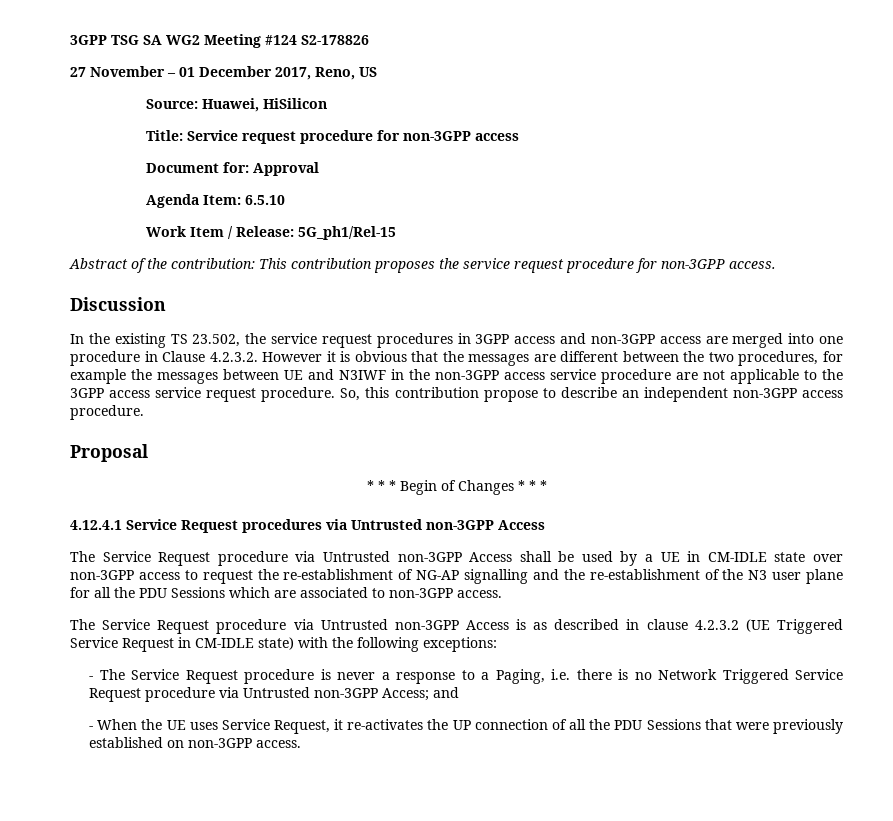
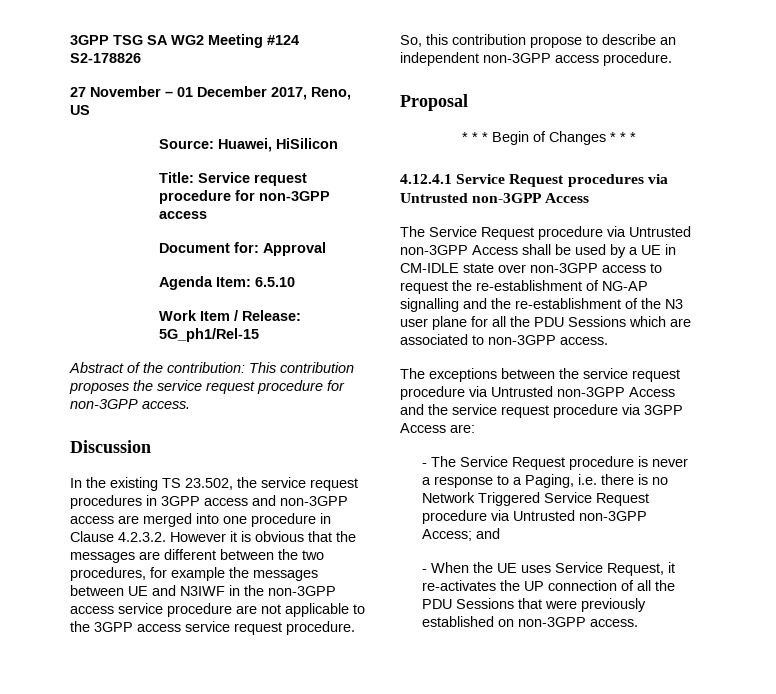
- The Service Request procedure via Untrusted non-3GPP Access is as described in clause 4.2.3.2 (UE Triggered Service Request in CM-IDLE state) with the following exceptions:
+ The exceptions between the service request procedure via Untrusted non-3GPP Access and the service request procedure via 3GPP Access are:

